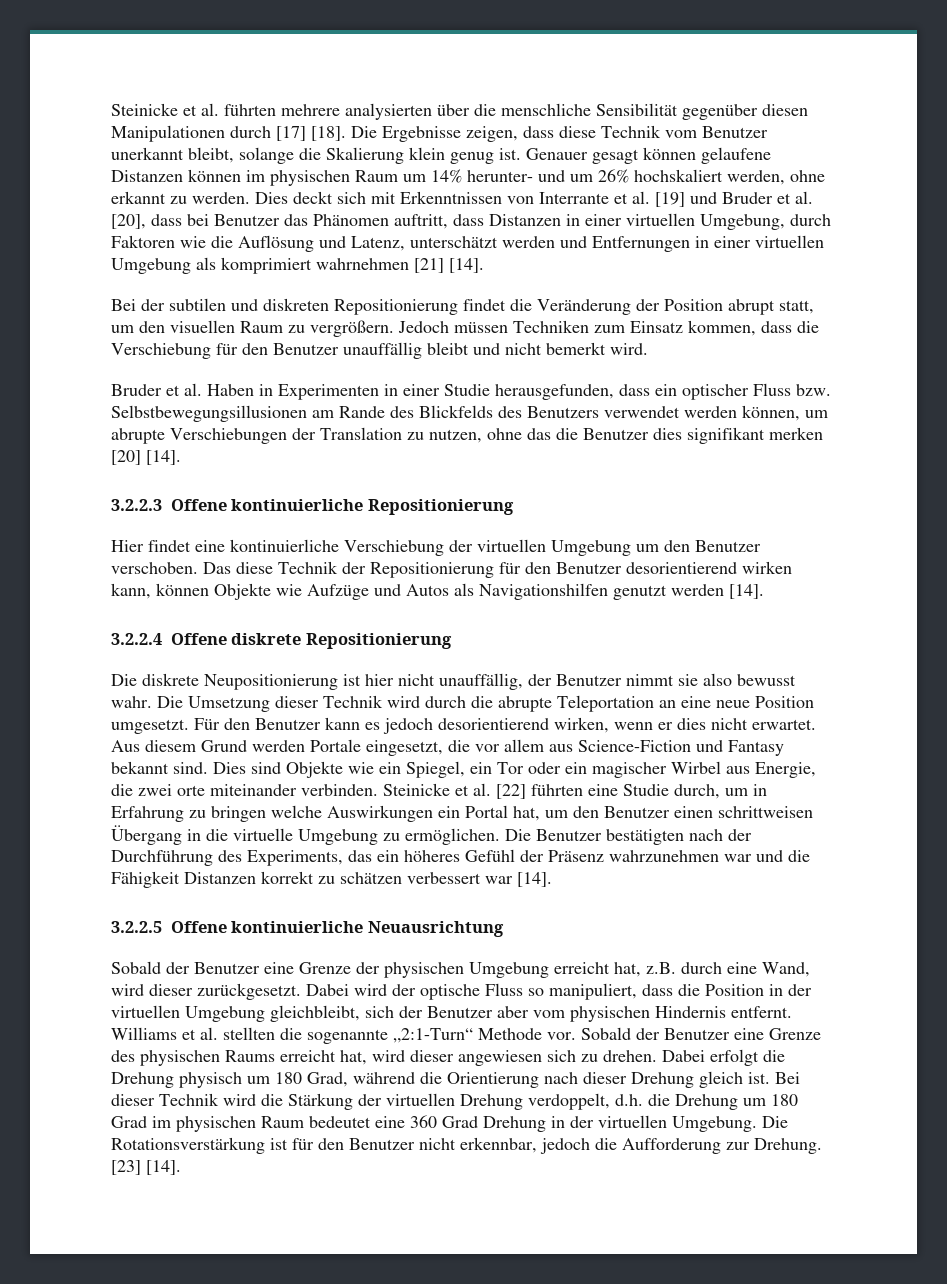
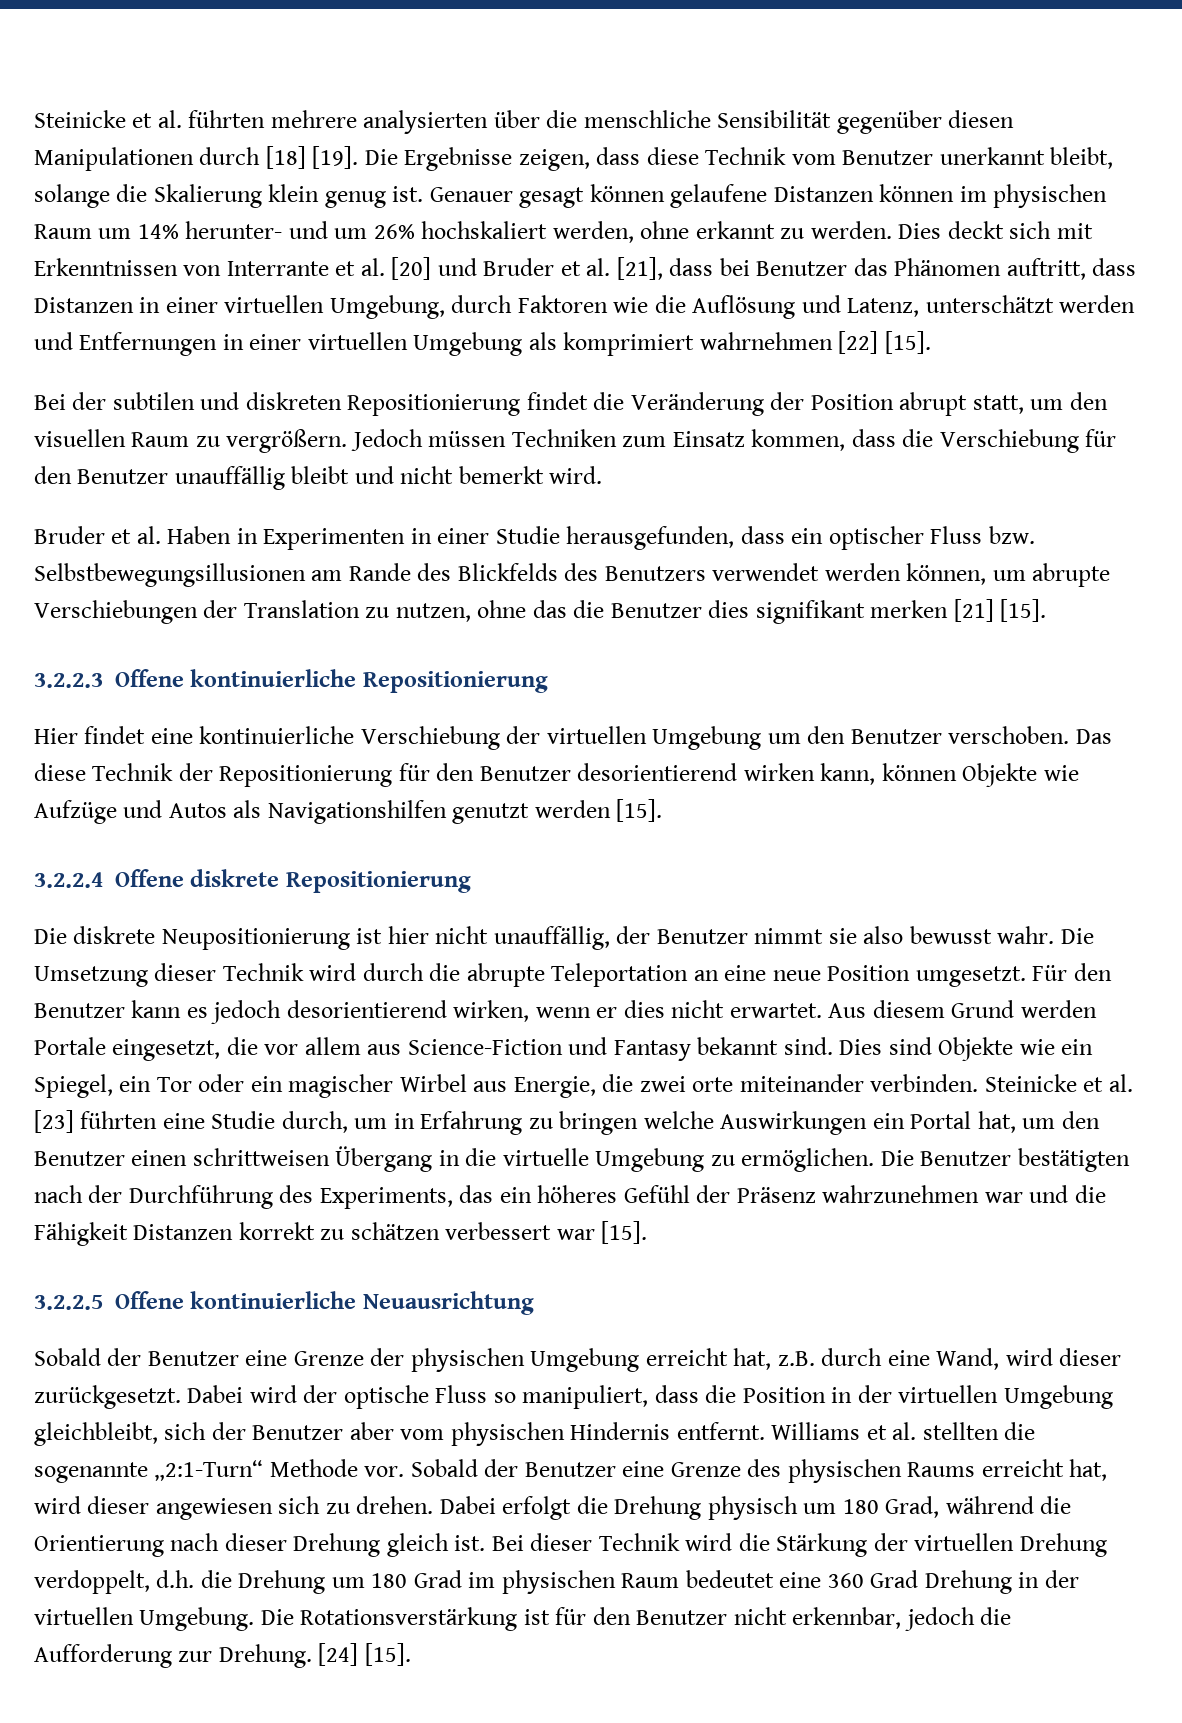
- Steinicke et al. führten mehrere analysierten über die menschliche Sensibilität gegenüber diesen Manipulationen durch [17] [18].
+ Steinicke et al. führten mehrere analysierten über die menschliche Sensibilität gegenüber diesen Manipulationen durch [18] [19].
- Dies deckt sich mit Erkenntnissen von Interrante et al. [19] und Bruder et al. [20], dass bei Benutzer das Phänomen auftritt, dass Distanzen in einer virtuellen Umgebung, durch Faktoren wie die Auflösung und Latenz, unterschätzt werden und Entfernungen in einer virtuellen Umgebung als komprimiert wahrnehmen [21] [14].
+ Dies deckt sich mit Erkenntnissen von Interrante et al. [20] und Bruder et al. [21], dass bei Benutzer das Phänomen auftritt, dass Distanzen in einer virtuellen Umgebung, durch Faktoren wie die Auflösung und Latenz, unterschätzt werden und Entfernungen in einer virtuellen Umgebung als komprimiert wahrnehmen [22] [15].
- Bruder et al. Haben in Experimenten in einer Studie herausgefunden, dass ein optischer Fluss bzw. Selbstbewegungsillusionen am Rande des Blickfelds des Benutzers verwendet werden können, um abrupte Verschiebungen der Translation zu nutzen, ohne das die Benutzer dies signifikant merken [20] [14].
+ Bruder et al. Haben in Experimenten in einer Studie herausgefunden, dass ein optischer Fluss bzw. Selbstbewegungsillusionen am Rande des Blickfelds des Benutzers verwendet werden können, um abrupte Verschiebungen der Translation zu nutzen, ohne das die Benutzer dies signifikant merken [21] [15].
- Das diese Technik der Repositionierung für den Benutzer desorientierend wirken kann, können Objekte wie Aufzüge und Autos als Navigationshilfen genutzt werden [14].
+ Das diese Technik der Repositionierung für den Benutzer desorientierend wirken kann, können Objekte wie Aufzüge und Autos als Navigationshilfen genutzt werden [15].
- Steinicke et al. [22] führten eine Studie durch, um in Erfahrung zu bringen welche Auswirkungen ein Portal hat, um den Benutzer einen schrittweisen Übergang in die virtuelle Umgebung zu ermöglichen.
+ Steinicke et al. [23] führten eine Studie durch, um in Erfahrung zu bringen welche Auswirkungen ein Portal hat, um den Benutzer einen schrittweisen Übergang in die virtuelle Umgebung zu ermöglichen.
- Die Benutzer bestätigten nach der Durchführung des Experiments, das ein höheres Gefühl der Präsenz wahrzunehmen war und die Fähigkeit Distanzen korrekt zu schätzen verbessert war [14].
+ Die Benutzer bestätigten nach der Durchführung des Experiments, das ein höheres Gefühl der Präsenz wahrzunehmen war und die Fähigkeit Distanzen korrekt zu schätzen verbessert war [15].
- [23] [14].
+ [24] [15].

